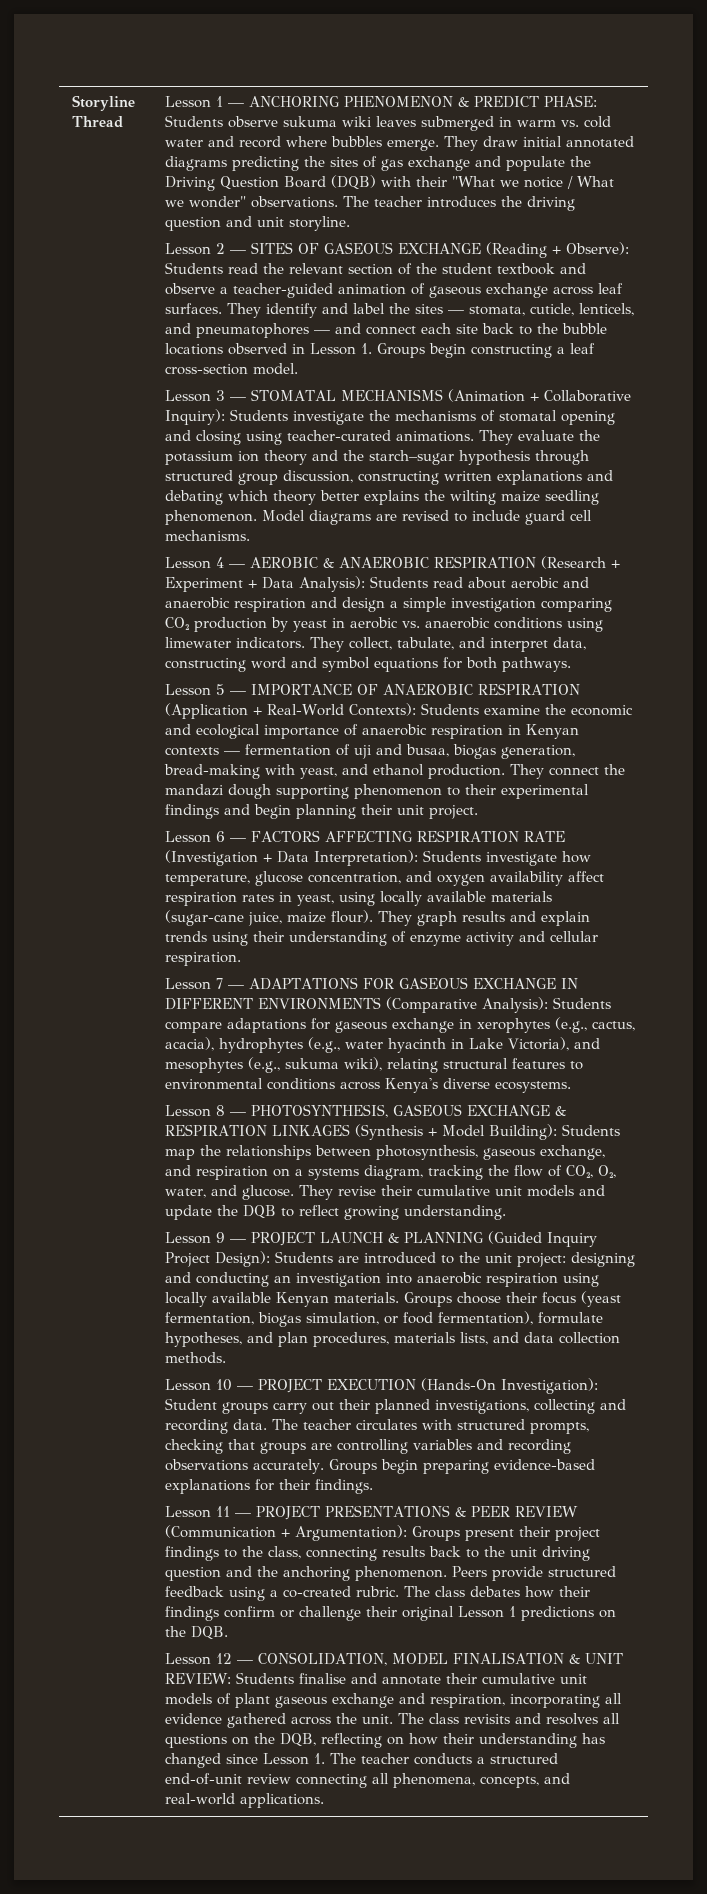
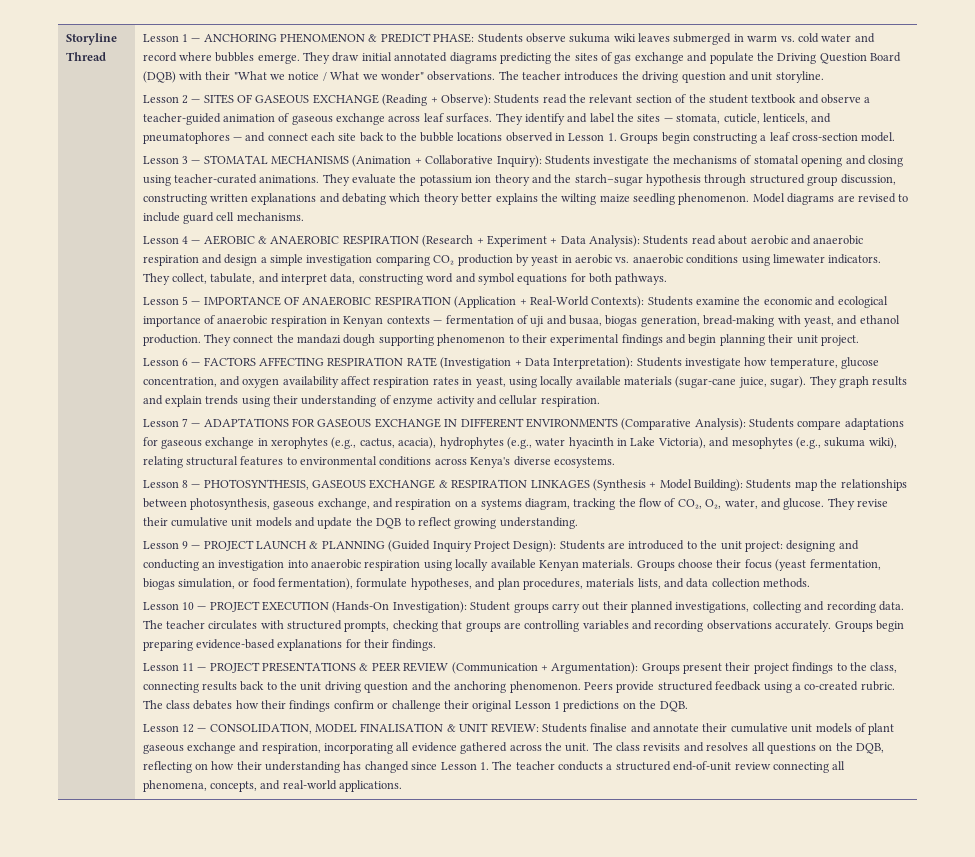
- Lesson 6 — FACTORS AFFECTING RESPIRATION RATE (Investigation + Data Interpretation): Students investigate how temperature, glucose concentration, and oxygen availability affect respiration rates in yeast, using locally available materials (sugar-cane juice, maize flour).
+ Lesson 6 — FACTORS AFFECTING RESPIRATION RATE (Investigation + Data Interpretation): Students investigate how temperature, glucose concentration, and oxygen availability affect respiration rates in yeast, using locally available materials (sugar-cane juice, sugar).

